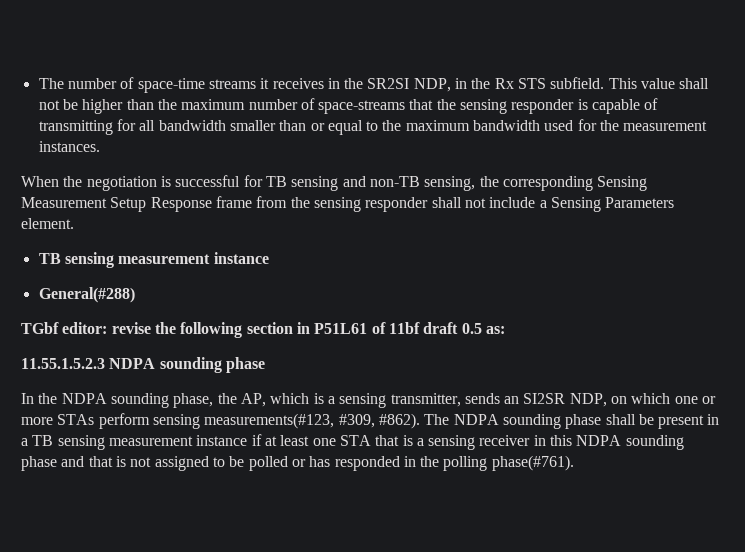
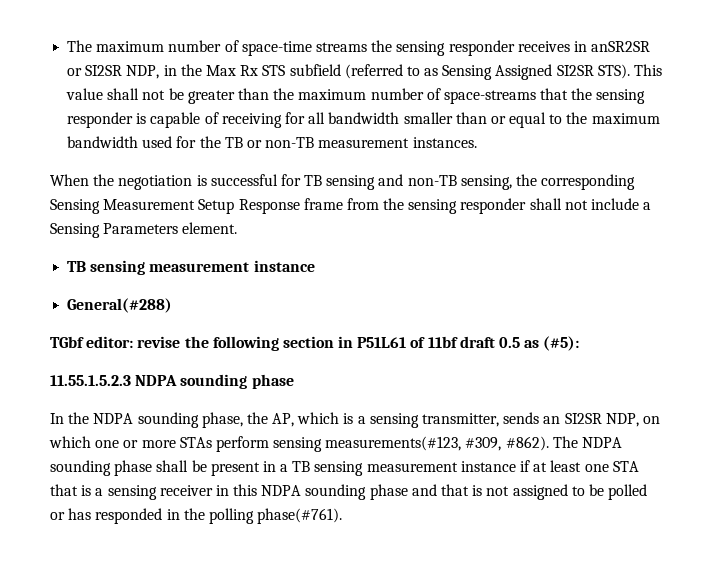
- The number of space-time streams it receives in the SR2SI NDP, in the Rx STS subfield.
+ The maximum number of space-time streams the sensing responder receives in anSR2SR or SI2SR NDP, in the Max Rx STS subfield (referred to as Sensing Assigned SI2SR STS).
- This value shall not be higher than the maximum number of space-streams that the sensing responder is capable of transmitting for all bandwidth smaller than or equal to the maximum bandwidth used for the measurement instances.
+ This value shall not be greater than the maximum number of space-streams that the sensing responder is capable of receiving for all bandwidth smaller than or equal to the maximum bandwidth used for the TB or non-TB measurement instances.
- TGbf editor: revise the following section in P51L61 of 11bf draft 0.5 as:
+ TGbf editor: revise the following section in P51L61 of 11bf draft 0.5 as (#5):

